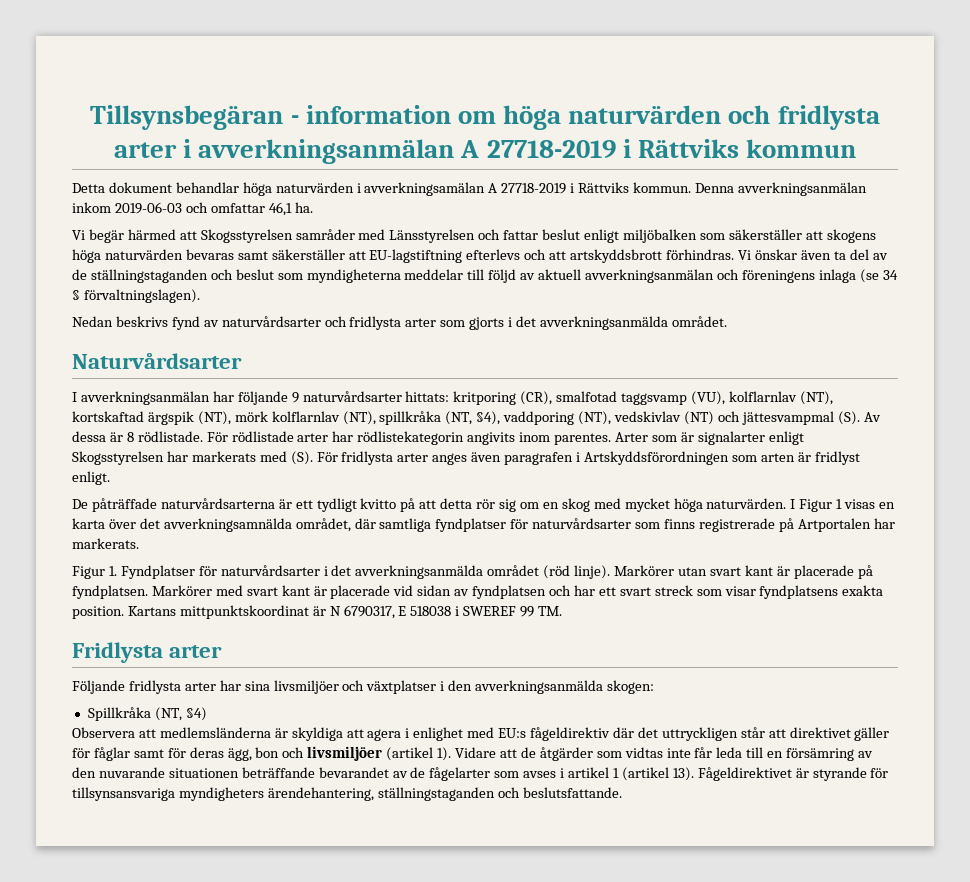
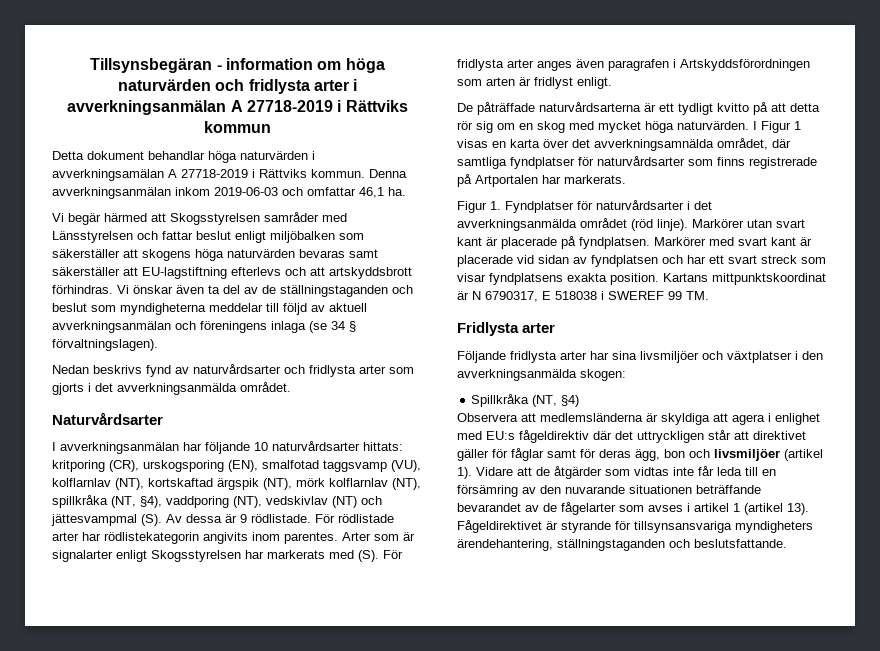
- I avverkningsanmälan har följande 9 naturvårdsarter hittats: kritporing (CR), smalfotad taggsvamp (VU), kolflarnlav (NT), kortskaftad ärgspik (NT), mörk kolflarnlav (NT), spillkråka (NT, §4), vaddporing (NT), vedskivlav (NT) och jättesvampmal (S). Av dessa är 8 rödlistade.
+ I avverkningsanmälan har följande 10 naturvårdsarter hittats: kritporing (CR), urskogsporing (EN), smalfotad taggsvamp (VU), kolflarnlav (NT), kortskaftad ärgspik (NT), mörk kolflarnlav (NT), spillkråka (NT, §4), vaddporing (NT), vedskivlav (NT) och jättesvampmal (S). Av dessa är 9 rödlistade.

